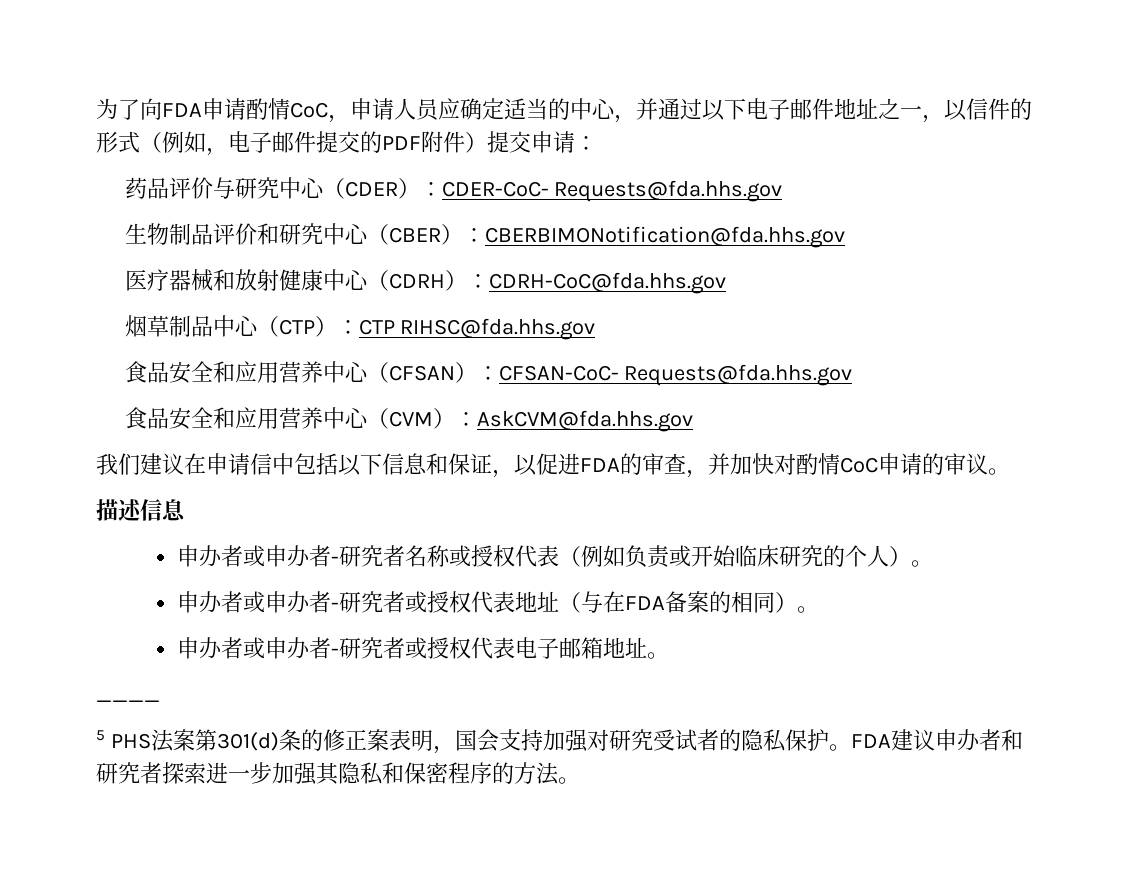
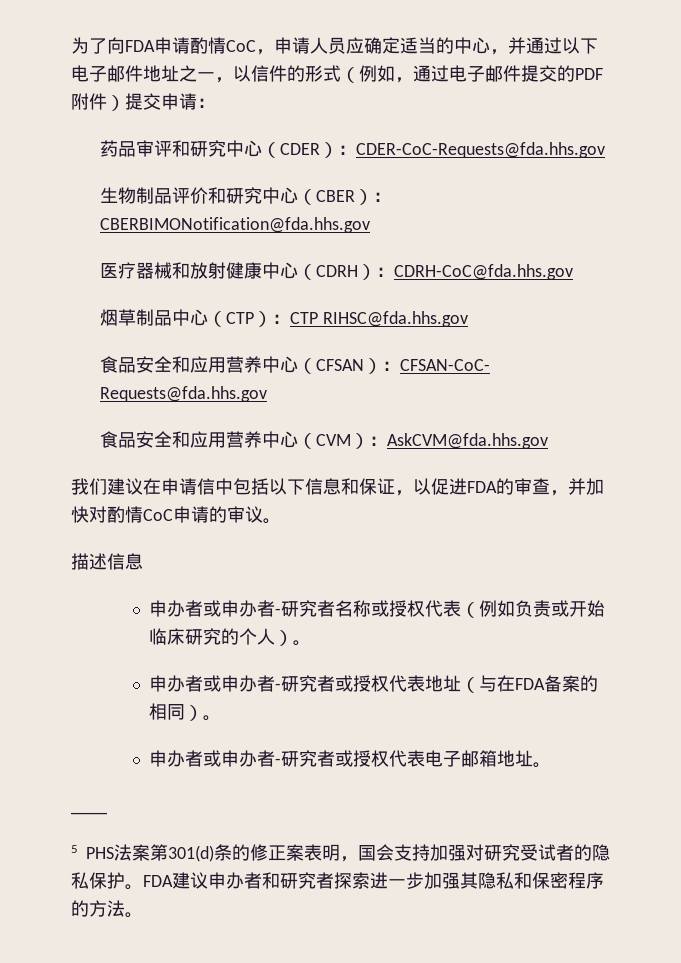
- 为了向FDA申请酌情CoC，申请人员应确定适当的中心，并通过以下电子邮件地址之一，以信件的形式（例如，电子邮件提交的PDF附件）提交申请：
+ 为了向FDA申请酌情CoC，申请人员应确定适当的中心，并通过以下电子邮件地址之一，以信件的形式（例如，通过电子邮件提交的PDF附件）提交申请：
- 药品评价与研究中心（CDER）：CDER-CoC- Requests@fda.hhs.gov
+ 药品审评和研究中心（CDER）：CDER-CoC-Requests@fda.hhs.gov

